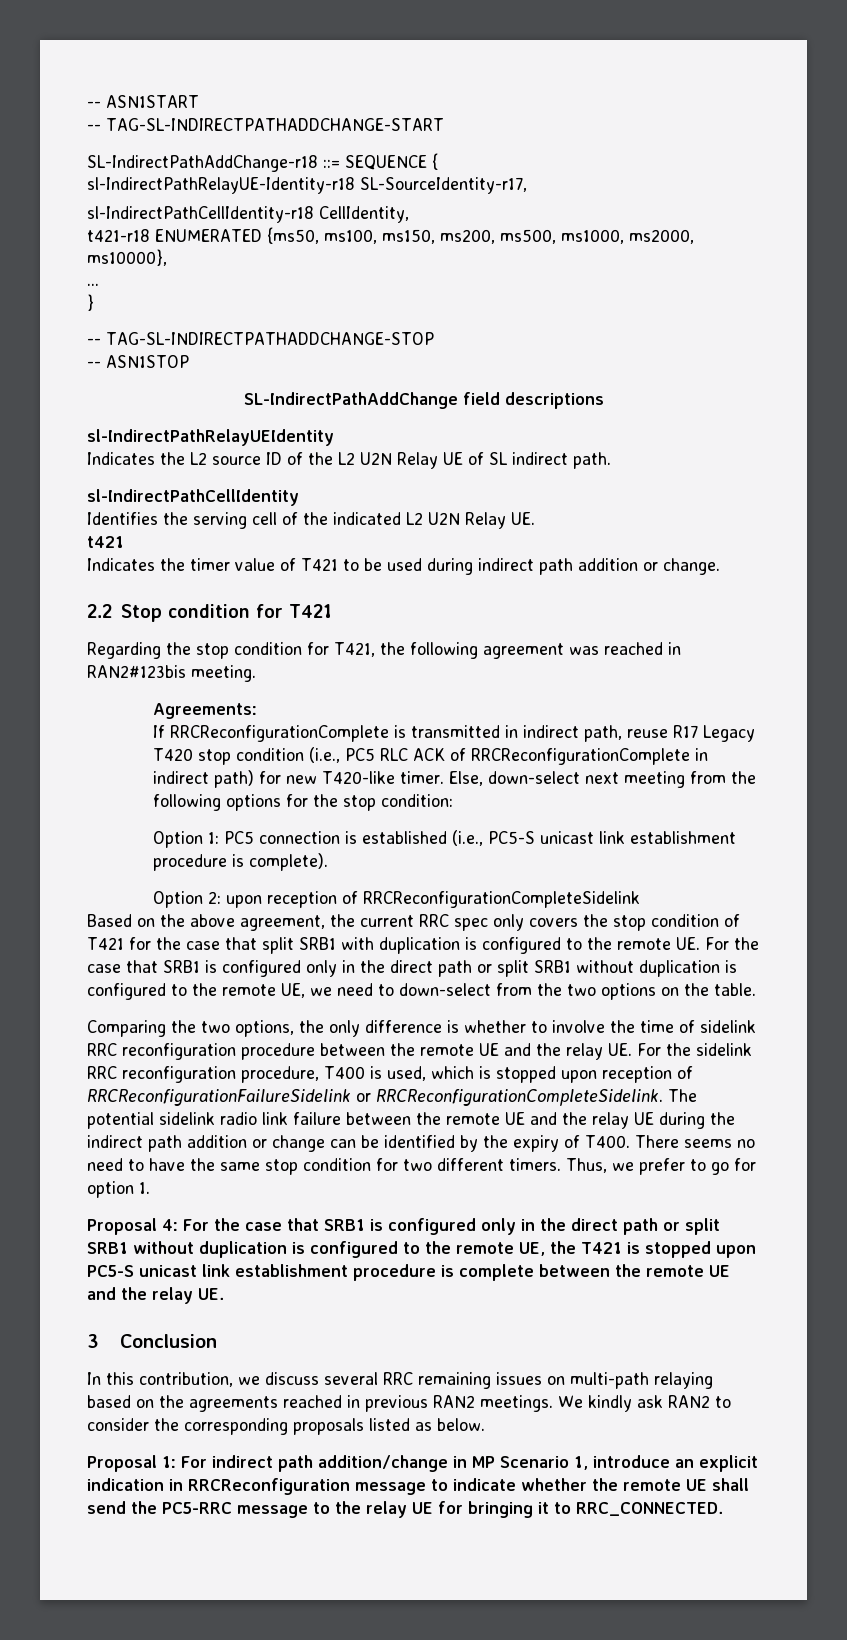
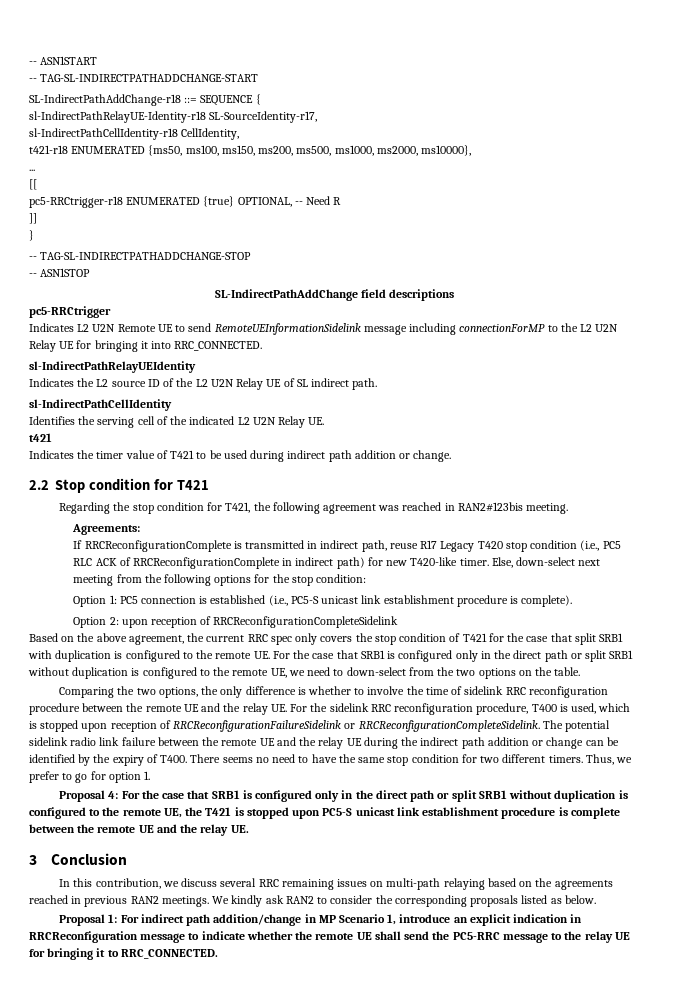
+ [[
+ pc5-RRCtrigger-r18 ENUMERATED {true} OPTIONAL, -- Need R
+ ]]
+ pc5-RRCtrigger
+ Indicates L2 U2N Remote UE to send RemoteUEInformationSidelink message including connectionForMP to the L2 U2N Relay UE for bringing it into RRC_CONNECTED.

